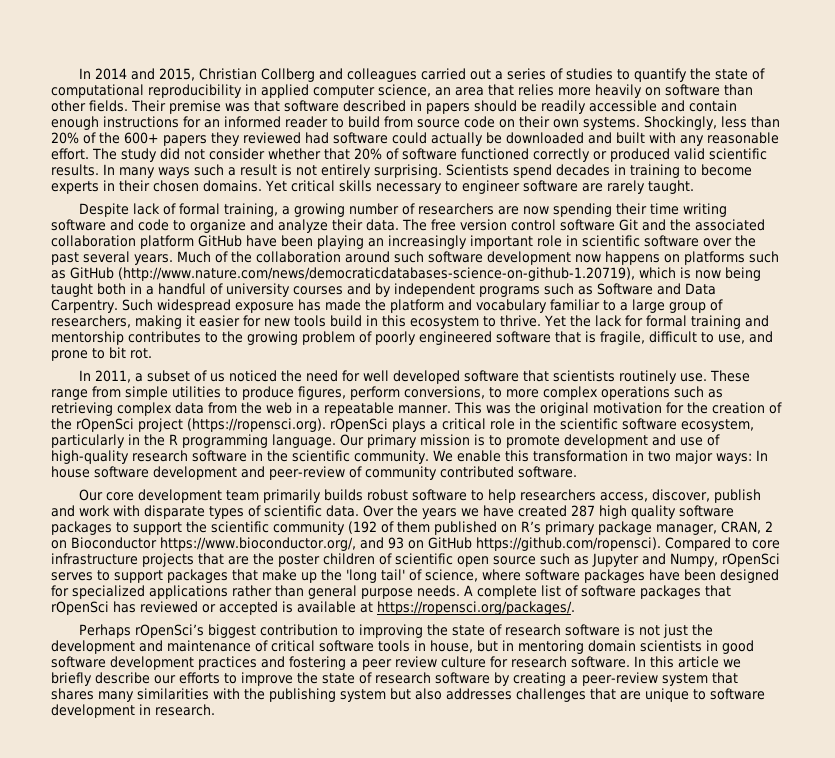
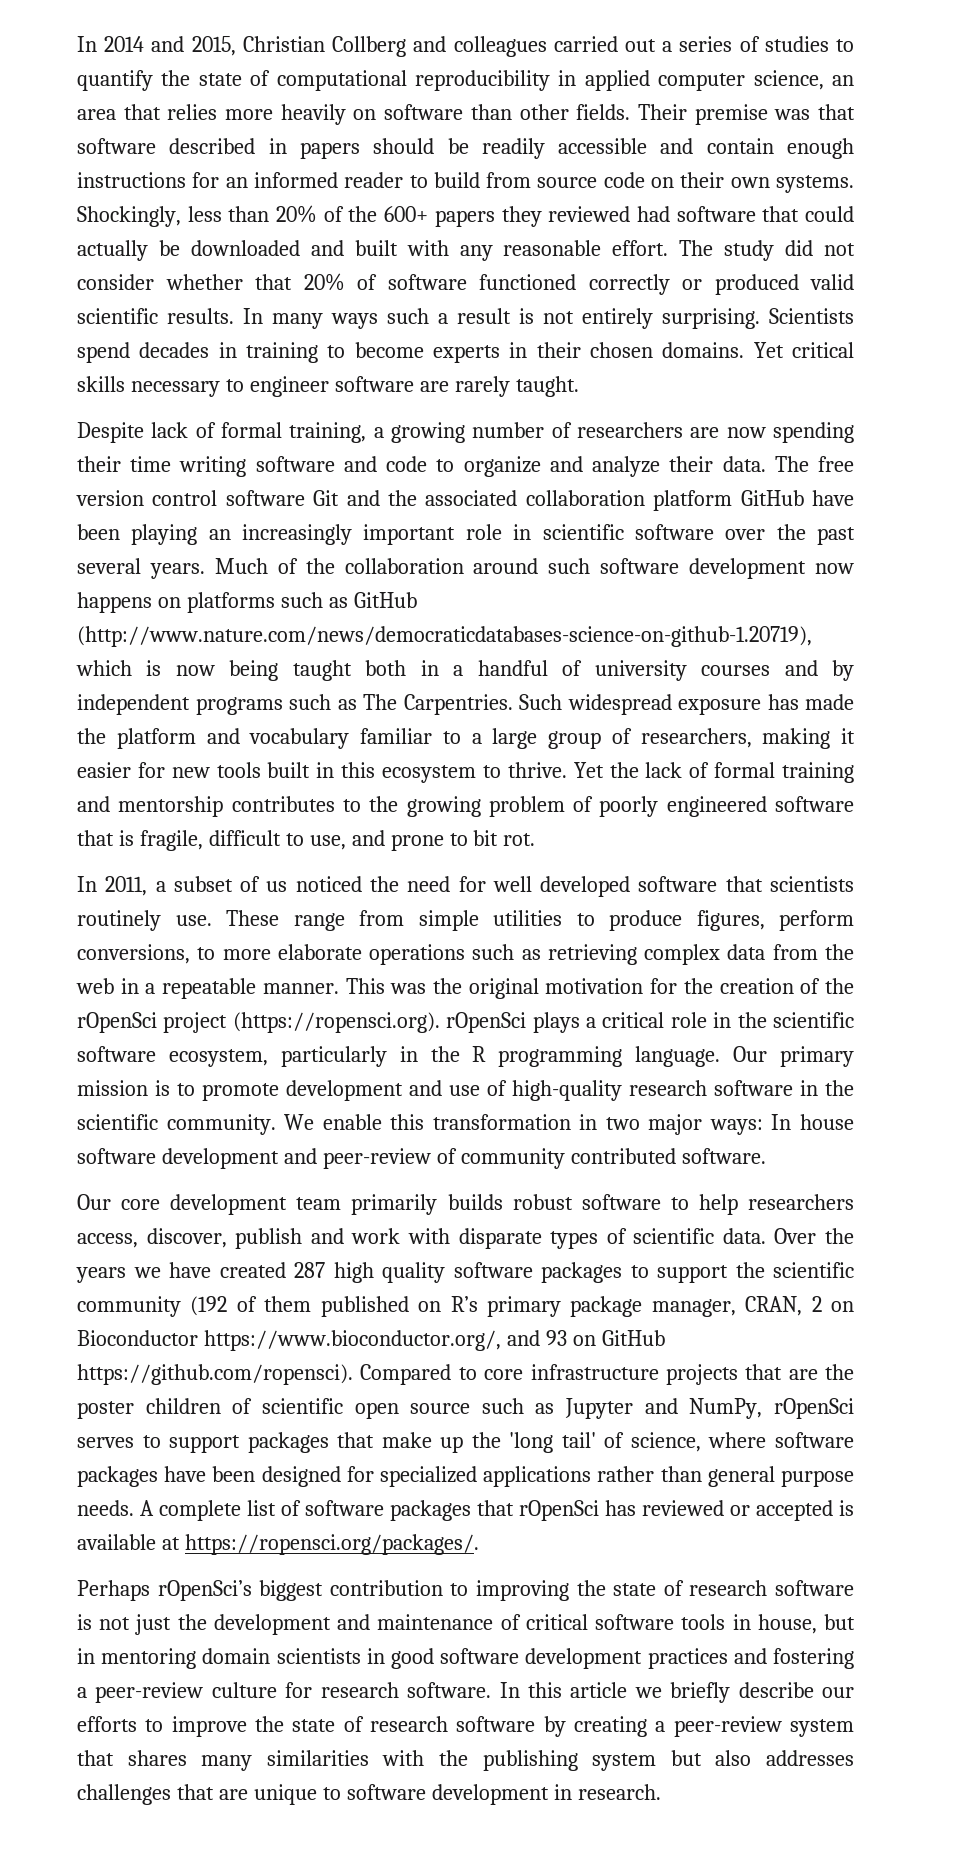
- Shockingly, less than 20% of the 600+ papers they reviewed had software could actually be downloaded and built with any reasonable effort.
+ Shockingly, less than 20% of the 600+ papers they reviewed had software that could actually be downloaded and built with any reasonable effort.
- Much of the collaboration around such software development now happens on platforms such as GitHub (http://www.nature.com/news/democraticdatabases-science-on-github-1.20719), which is now being taught both in a handful of university courses and by independent programs such as Software and Data Carpentry.
+ Much of the collaboration around such software development now happens on platforms such as GitHub (http://www.nature.com/news/democraticdatabases-science-on-github-1.20719), which is now being taught both in a handful of university courses and by independent programs such as The Carpentries.
- Such widespread exposure has made the platform and vocabulary familiar to a large group of researchers, making it easier for new tools build in this ecosystem to thrive.
+ Such widespread exposure has made the platform and vocabulary familiar to a large group of researchers, making it easier for new tools built in this ecosystem to thrive.
- Yet the lack for formal training and mentorship contributes to the growing problem of poorly engineered software that is fragile, difficult to use, and prone to bit rot.
+ Yet the lack of formal training and mentorship contributes to the growing problem of poorly engineered software that is fragile, difficult to use, and prone to bit rot.
- These range from simple utilities to produce figures, perform conversions, to more complex operations such as retrieving complex data from the web in a repeatable manner.
+ These range from simple utilities to produce figures, perform conversions, to more elaborate operations such as retrieving complex data from the web in a repeatable manner.
- Over the years we have created 287 high quality software packages to support the scientific community (192 of them published on R’s primary package manager, CRAN, 2 on Bioconductor https://www.bioconductor.org/, and 93 on GitHub https://github.com/ropensci). Compared to core infrastructure projects that are the poster children of scientific open source such as Jupyter and Numpy, rOpenSci serves to support packages that make up the 'long tail' of science, where software packages have been designed for specialized applications rather than general purpose needs.
+ Over the years we have created 287 high quality software packages to support the scientific community (192 of them published on R’s primary package manager, CRAN, 2 on Bioconductor https://www.bioconductor.org/, and 93 on GitHub https://github.com/ropensci). Compared to core infrastructure projects that are the poster children of scientific open source such as Jupyter and NumPy, rOpenSci serves to support packages that make up the 'long tail' of science, where software packages have been designed for specialized applications rather than general purpose needs.
- Perhaps rOpenSci’s biggest contribution to improving the state of research software is not just the development and maintenance of critical software tools in house, but in mentoring domain scientists in good software development practices and fostering a peer review culture for research software.
+ Perhaps rOpenSci’s biggest contribution to improving the state of research software is not just the development and maintenance of critical software tools in house, but in mentoring domain scientists in good software development practices and fostering a peer-review culture for research software.

